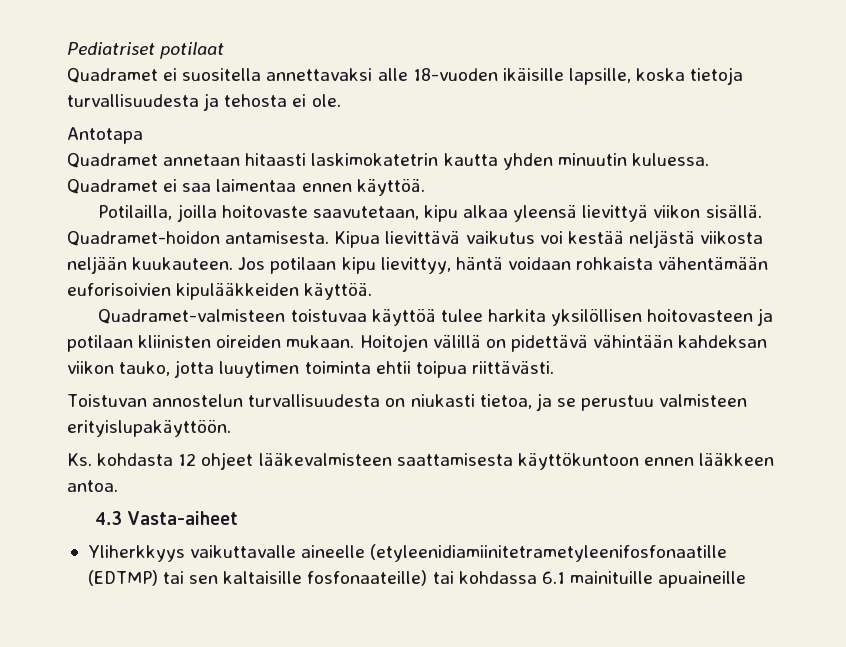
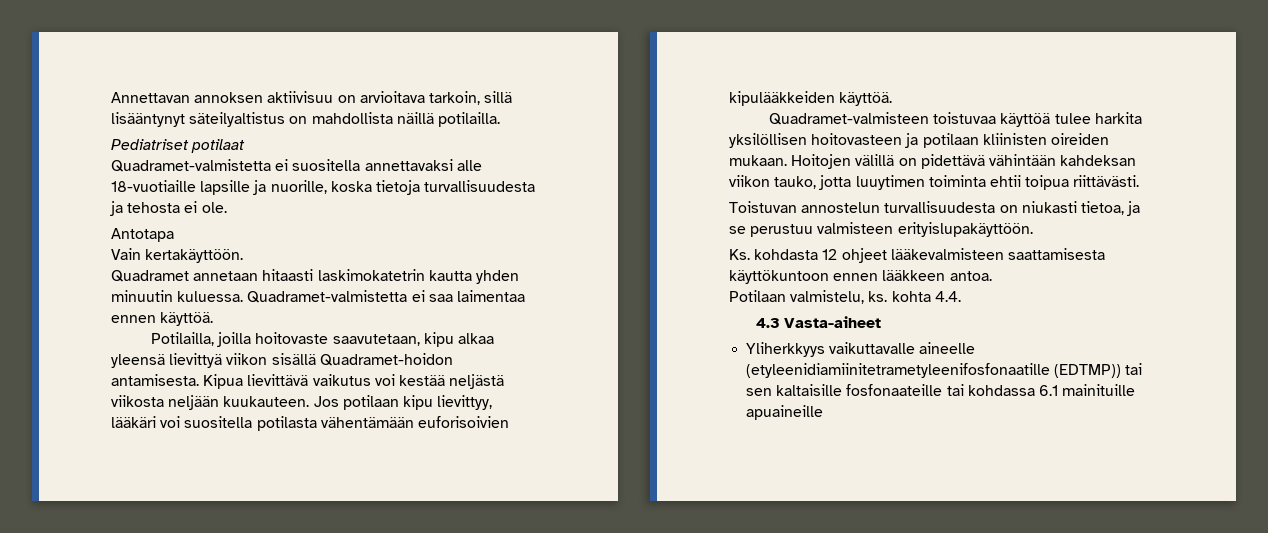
+ Annettavan annoksen aktiivisuu on arvioitava tarkoin, sillä lisääntynyt säteilyaltistus on mahdollista näillä potilailla.
- Quadramet ei suositella annettavaksi alle 18-vuoden ikäisille lapsille, koska tietoja turvallisuudesta ja tehosta ei ole.
+ Quadramet-valmistetta ei suositella annettavaksi alle 18-vuotiaille lapsille ja nuorille, koska tietoja turvallisuudesta ja tehosta ei ole.
+ Vain kertakäyttöön.
- Quadramet ei saa laimentaa ennen käyttöä.
+ Quadramet-valmistetta ei saa laimentaa ennen käyttöä.
- Potilailla, joilla hoitovaste saavutetaan, kipu alkaa yleensä lievittyä viikon sisällä. Quadramet-hoidon antamisesta.
+ Potilailla, joilla hoitovaste saavutetaan, kipu alkaa yleensä lievittyä viikon sisällä Quadramet-hoidon antamisesta.
- Jos potilaan kipu lievittyy, häntä voidaan rohkaista vähentämään euforisoivien kipulääkkeiden käyttöä.
+ Jos potilaan kipu lievittyy, lääkäri voi suositella potilasta vähentämään euforisoivien kipulääkkeiden käyttöä.
+ Potilaan valmistelu, ks. kohta 4.4.
- Yliherkkyys vaikuttavalle aineelle (etyleenidiamiinitetrametyleenifosfonaatille (EDTMP) tai sen kaltaisille fosfonaateille) tai kohdassa 6.1 mainituille apuaineille
+ Yliherkkyys vaikuttavalle aineelle (etyleenidiamiinitetrametyleenifosfonaatille (EDTMP)) tai sen kaltaisille fosfonaateille tai kohdassa 6.1 mainituille apuaineille

